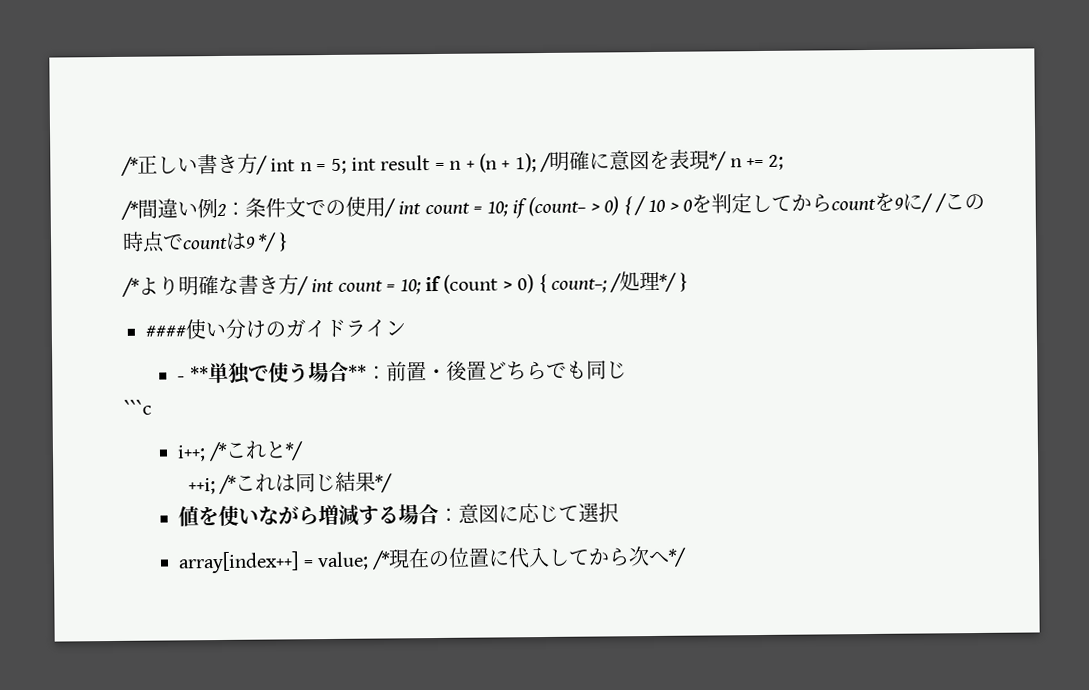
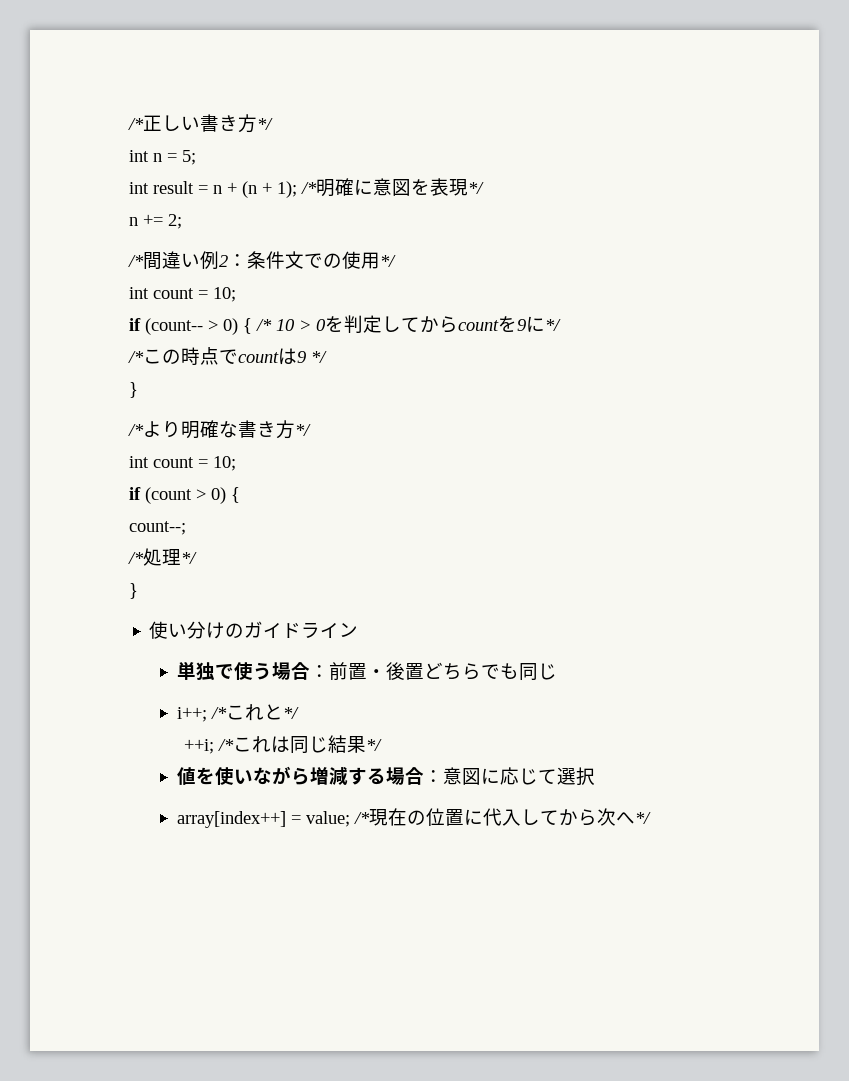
- /*正しい書き方/ int n = 5; int result = n + (n + 1); /明確に意図を表現*/ n += 2;
+ /*正しい書き方*/
+ int n = 5;
+ int result = n + (n + 1); /*明確に意図を表現*/
+ n += 2;
- /*間違い例2：条件文での使用/ int count = 10; if (count– > 0) { / 10 > 0を判定してからcountを9に/ /この時点でcountは9 */ }
+ /*間違い例2：条件文での使用*/
+ int count = 10;
+ if (count-- > 0) { /* 10 > 0を判定してからcountを9に*/
+ /*この時点でcountは9 */
+ }
- /*より明確な書き方/ int count = 10; if (count > 0) { count–; /処理*/ }
- ####使い分けのガイドライン
+ /*より明確な書き方*/
+ int count = 10;
+ if (count > 0) {
+ count--;
+ /*処理*/
+ }
+ 使い分けのガイドライン
- - **単独で使う場合**：前置・後置どちらでも同じ
+ 単独で使う場合：前置・後置どちらでも同じ
- ```c

